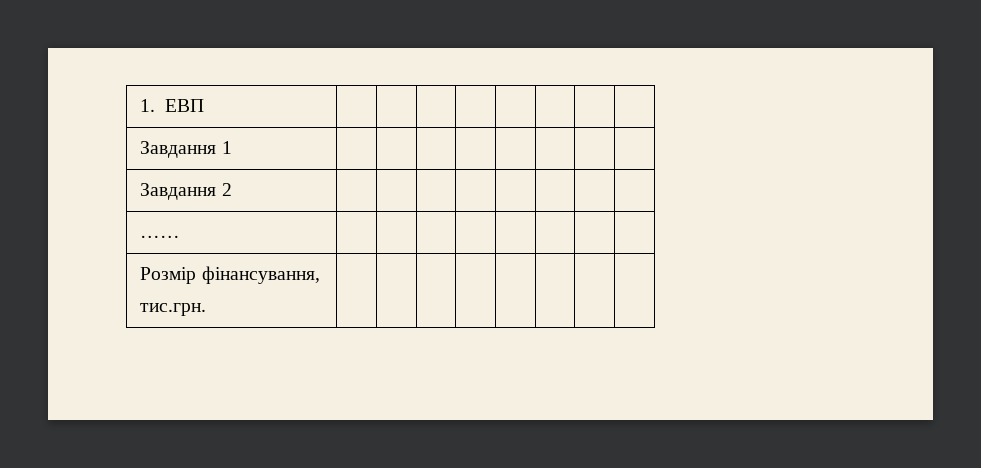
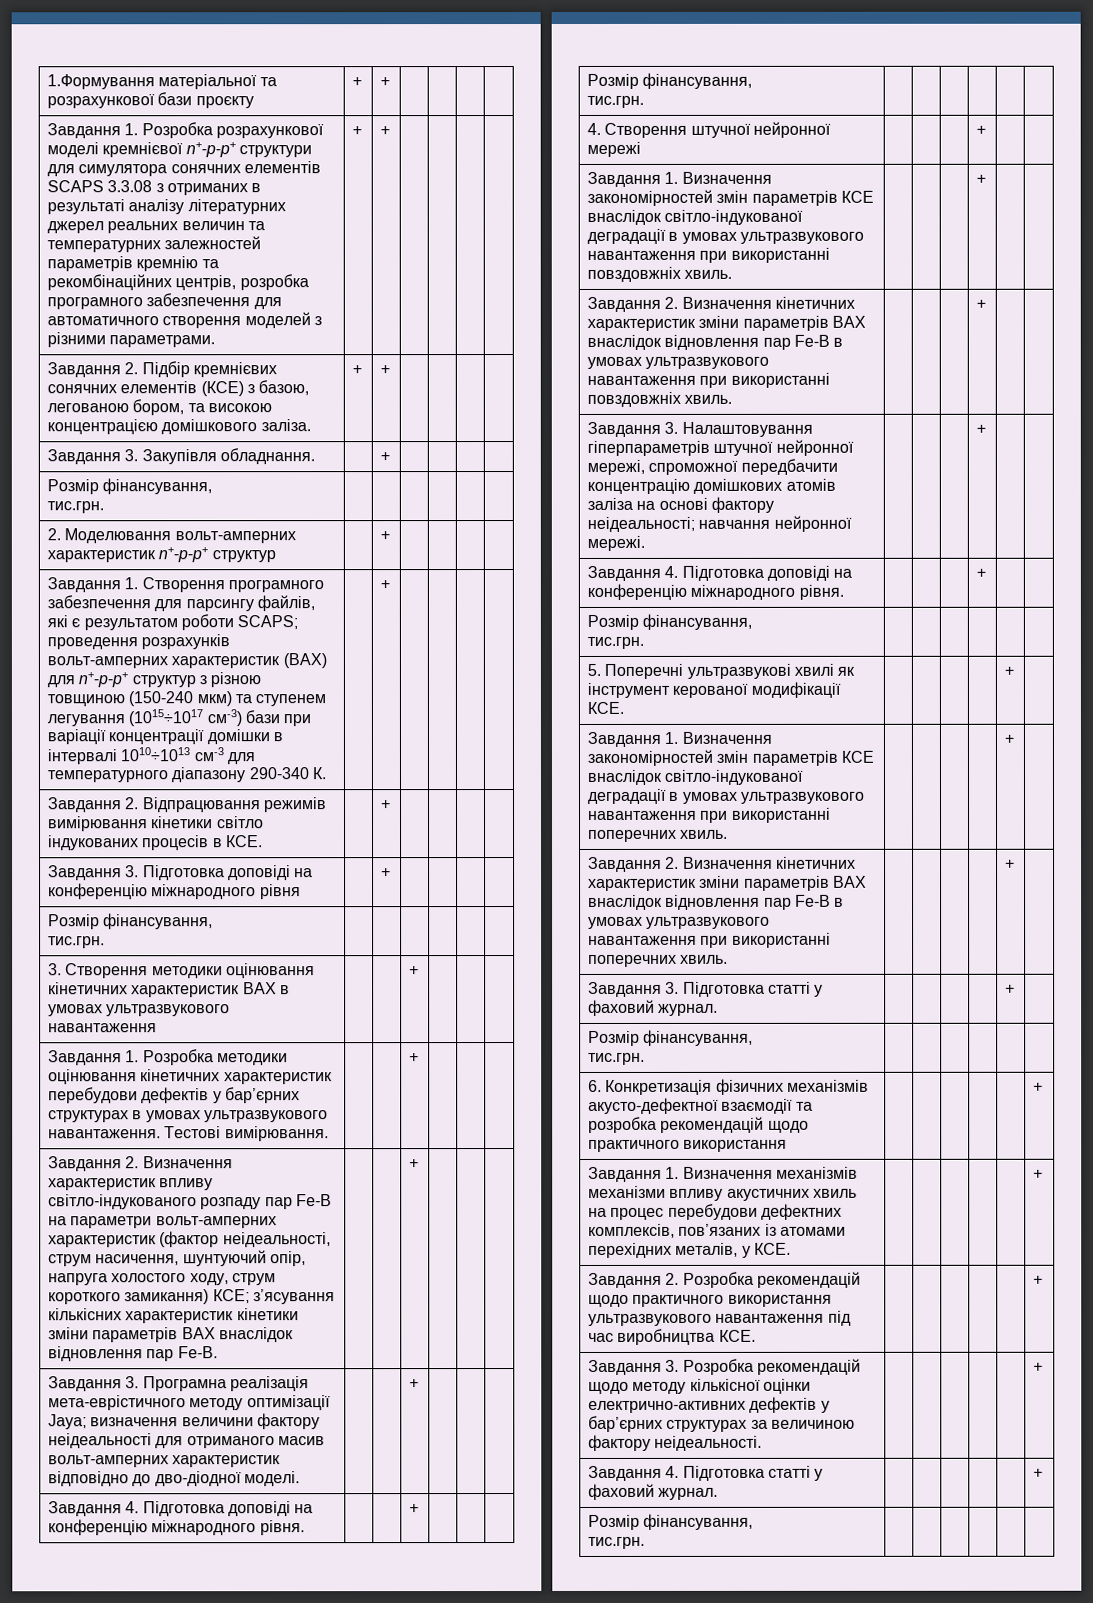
- 1. ЕВП | | | | | | | |
- Завдання 1 | | | | | | | |
- Завдання 2 | | | | | | | |
- …… | | | | | | | |
+ 1.Формування матеріальної та розрахункової бази проєкту | + | + | | | |
+ Завдання 1. Розробка розрахункової моделі кремнієвої n+-p-p+ структури для симулятора сонячних елементів SCAPS 3.3.08 з отриманих в результаті аналізу літературних джерел реальних величин та температурних залежностей параметрів кремнію та рекомбінаційних центрів, розробка програмного забезпечення для автоматичного створення моделей з різними параметрами. | + | + | | | |
+ Завдання 2. Підбір кремнієвих сонячних елементів (КСЕ) з базою, легованою бором, та високою концентрацією домішкового заліза. | + | + | | | |
+ Завдання 3. Закупівля обладнання. | | + | | | |
  Розмір фінансування,
- тис.грн. | | | | | | | |
+ тис.грн. | | | | | |
+ 2. Моделювання вольт-амперних характеристик n+-p-p+ структур | | + | | | |
+ Завдання 1. Створення програмного забезпечення для парсингу файлів, які є результатом роботи SCAPS; проведення розрахунків вольт-амперних характеристик (ВАХ) для n+-p-p+ структур з різною товщиною (150-240 мкм) та ступенем легування (1015÷1017 см-3) бази при варіації концентрації домішки в інтервалі 1010÷1013 см-3 для температурного діапазону 290-340 К. | | + | | | |
+ Завдання 2. Відпрацювання режимів вимірювання кінетики світло індукованих процесів в КСЕ. | | + | | | |
+ Завдання 3. Підготовка доповіді на конференцію міжнародного рівня | | + | | | |
+ Розмір фінансування,
+ тис.грн. | | | | | |
+ 3. Створення методики оцінювання кінетичних характеристик ВАХ в умовах ультразвукового навантаження | | | + | | |
+ Завдання 1. Розробка методики оцінювання кінетичних характеристик перебудови дефектів у бар’єрних структурах в умовах ультразвукового навантаження. Тестові вимірювання. | | | + | | |
+ Завдання 2. Визначення характеристик впливу світло-індукованого розпаду пар Fe-B на параметри вольт-амперних характеристик (фактор неідеальності, струм насичення, шунтуючий опір, напруга холостого ходу, струм короткого замикання) КСЕ; з’ясування кількісних характеристик кінетики зміни параметрів ВАХ внаслідок відновлення пар Fe-B. | | | + | | |
+ Завдання 3. Програмна реалізація мета-еврістичного методу оптимізації Jaya; визначення величини фактору неідеальності для отриманого масив вольт-амперних характеристик відповідно до дво-діодної моделі. | | | + | | |
+ Завдання 4. Підготовка доповіді на конференцію міжнародного рівня. | | | + | | |
+ Розмір фінансування,
+ тис.грн. | | | | | |
+ 4. Створення штучної нейронної мережі | | | | + | |
+ Завдання 1. Визначення закономірностей змін параметрів КСЕ внаслідок світло-індукованої деградації в умовах ультразвукового навантаження при використанні повздовжніх хвиль. | | | | + | |
+ Завдання 2. Визначення кінетичних характеристик зміни параметрів ВАХ внаслідок відновлення пар Fe-B в умовах ультразвукового навантаження при використанні повздовжніх хвиль. | | | | + | |
+ Завдання 3. Налаштовування гіперпараметрів штучної нейронної мережі, спроможної передбачити концентрацію домішкових атомів заліза на основі фактору неідеальності; навчання нейронної мережі. | | | | + | |
+ Завдання 4. Підготовка доповіді на конференцію міжнародного рівня. | | | | + | |
+ Розмір фінансування,
+ тис.грн. | | | | | |
+ 5. Поперечні ультразвукові хвилі як інструмент керованої модифікації КСЕ. | | | | | + |
+ Завдання 1. Визначення закономірностей змін параметрів КСЕ внаслідок світло-індукованої деградації в умовах ультразвукового навантаження при використанні поперечних хвиль. | | | | | + |
+ Завдання 2. Визначення кінетичних характеристик зміни параметрів ВАХ внаслідок відновлення пар Fe-B в умовах ультразвукового навантаження при використанні поперечних хвиль. | | | | | + |
+ Завдання 3. Підготовка статті у фаховий журнал. | | | | | + |
+ Розмір фінансування,
+ тис.грн. | | | | | |
+ 6. Конкретизація фізичних механізмів акусто-дефектної взаємодії та розробка рекомендацій щодо практичного використання | | | | | | +
+ Завдання 1. Визначення механізмів механізми впливу акустичних хвиль на процес перебудови дефектних комплексів, пов’язаних із атомами перехідних металів, у КСЕ. | | | | | | +
+ Завдання 2. Розробка рекомендацій щодо практичного використання ультразвукового навантаження під час виробництва КСЕ. | | | | | | +
+ Завдання 3. Розробка рекомендацій щодо методу кількісної оцінки електрично-активних дефектів у бар’єрних структурах за величиною фактору неідеальності. | | | | | | +
+ Завдання 4. Підготовка статті у фаховий журнал. | | | | | | +
+ Розмір фінансування,
+ тис.грн. | | | | | |

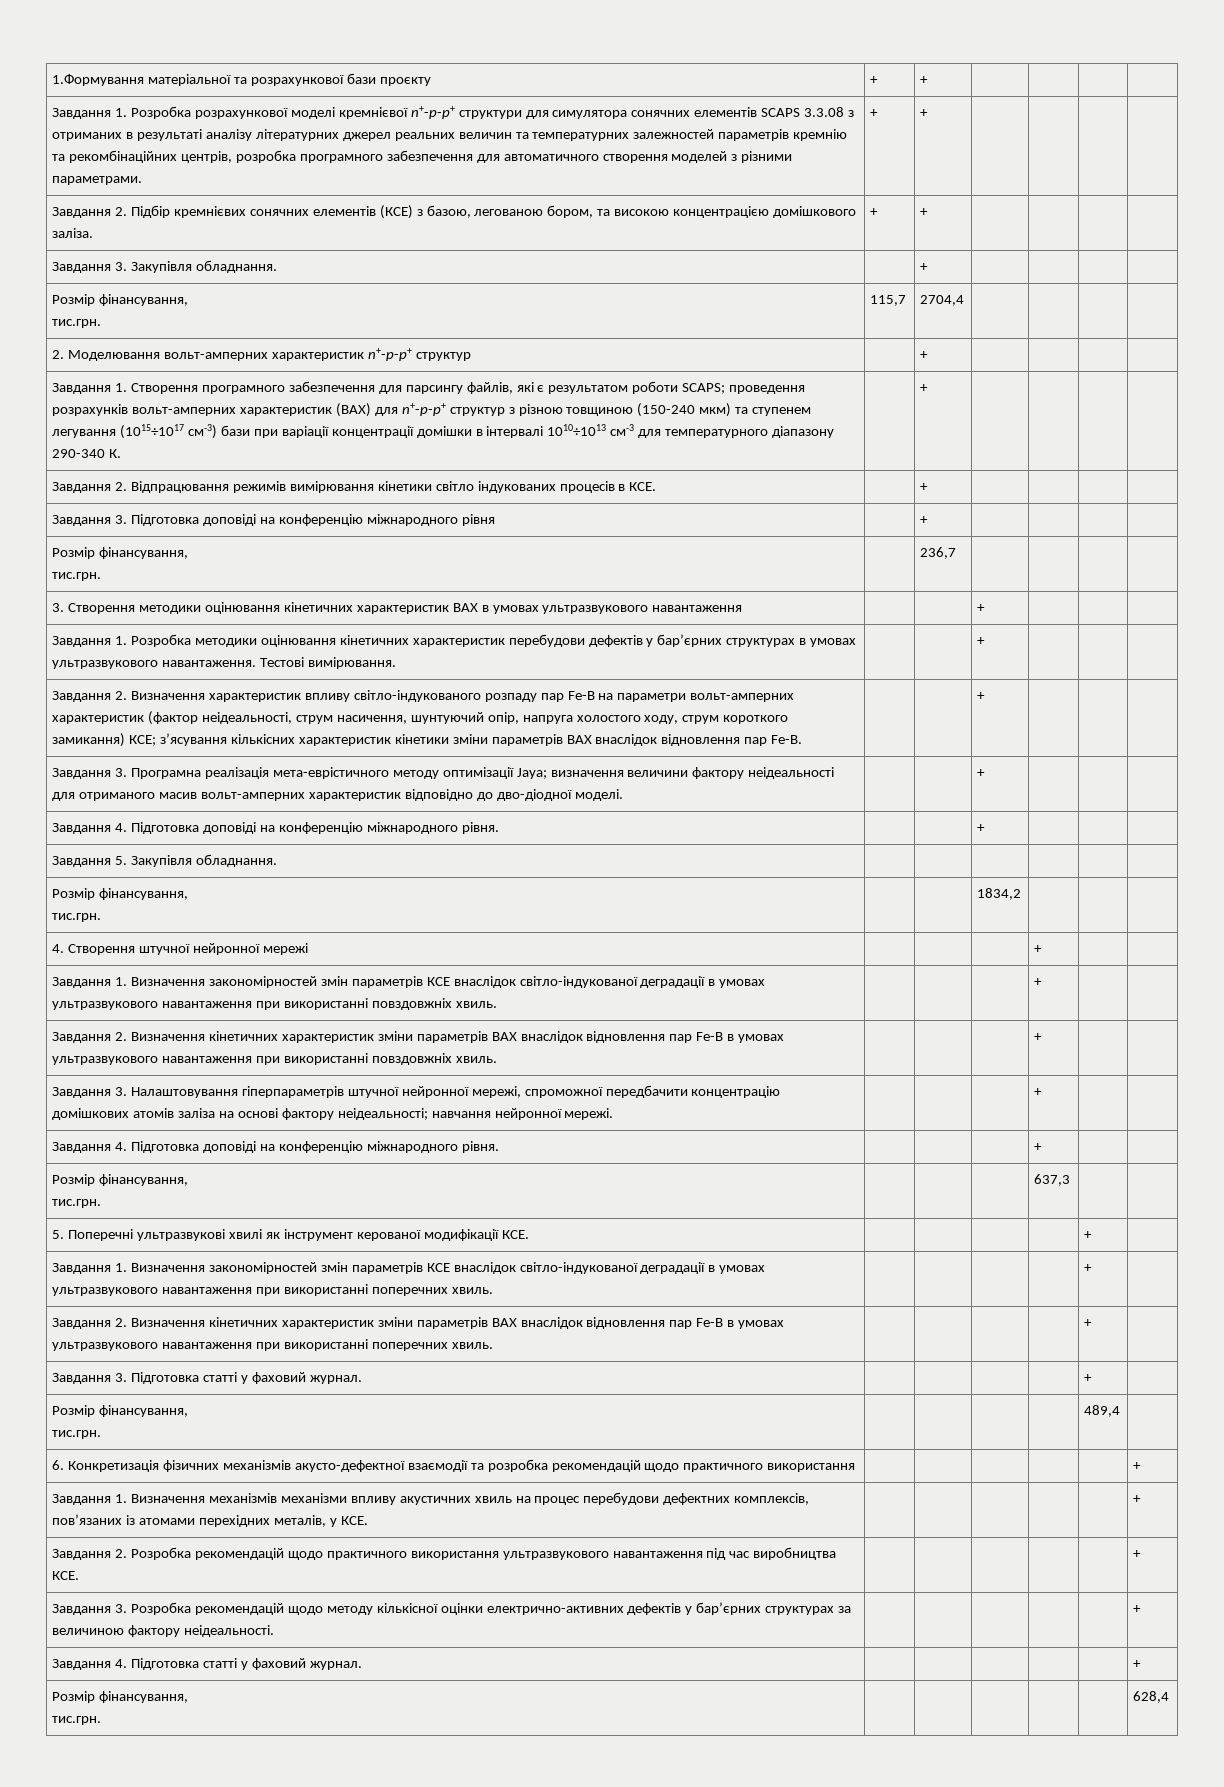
  Завдання 3. Закупівля обладнання. | | + | | | |
  Розмір фінансування,
- тис.грн. | | | | | |
+ тис.грн. | 115,7 | 2704,4 | | | |
  Завдання 3. Підготовка доповіді на конференцію міжнародного рівня | | + | | | |
  Розмір фінансування,
- тис.грн. | | | | | |
+ тис.грн. | | 236,7 | | | |
  Завдання 4. Підготовка доповіді на конференцію міжнародного рівня. | | | + | | |
+ Завдання 5. Закупівля обладнання. | | | | | |
  Розмір фінансування,
- тис.грн. | | | | | |
+ тис.грн. | | | 1834,2 | | |
  Завдання 4. Підготовка доповіді на конференцію міжнародного рівня. | | | | + | |
  Розмір фінансування,
- тис.грн. | | | | | |
+ тис.грн. | | | | 637,3 | |
  Завдання 3. Підготовка статті у фаховий журнал. | | | | | + |
  Розмір фінансування,
- тис.грн. | | | | | |
+ тис.грн. | | | | | 489,4 |
  Завдання 4. Підготовка статті у фаховий журнал. | | | | | | +
  Розмір фінансування,
- тис.грн. | | | | | |
+ тис.грн. | | | | | | 628,4

